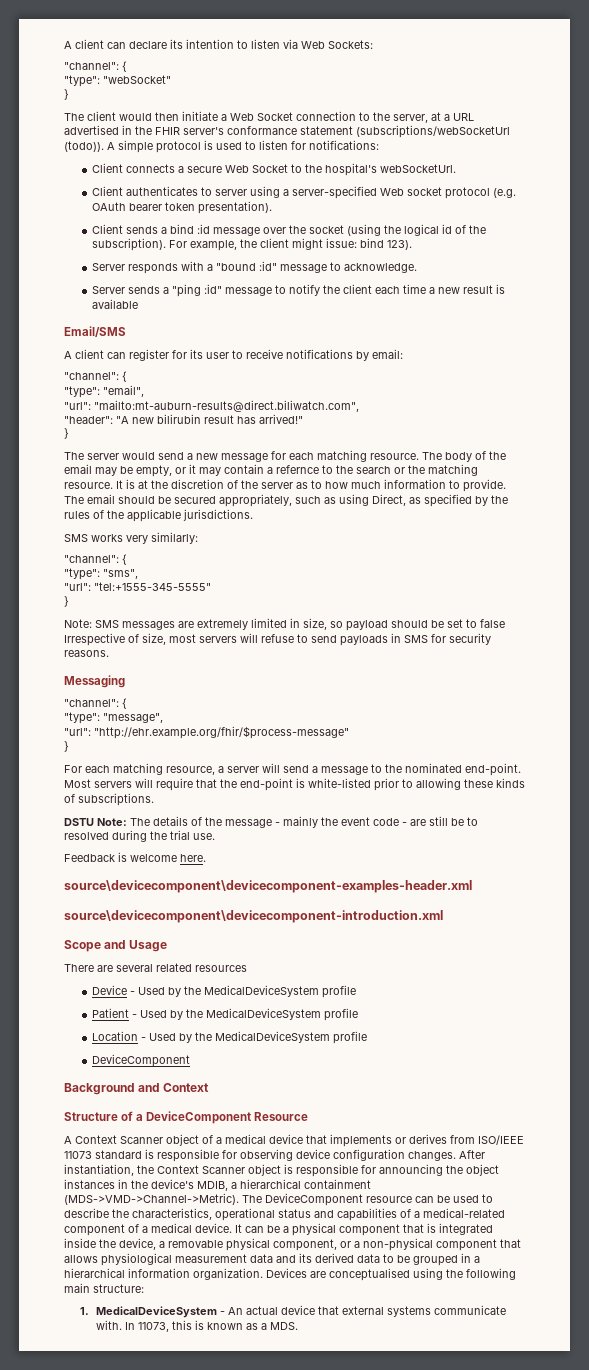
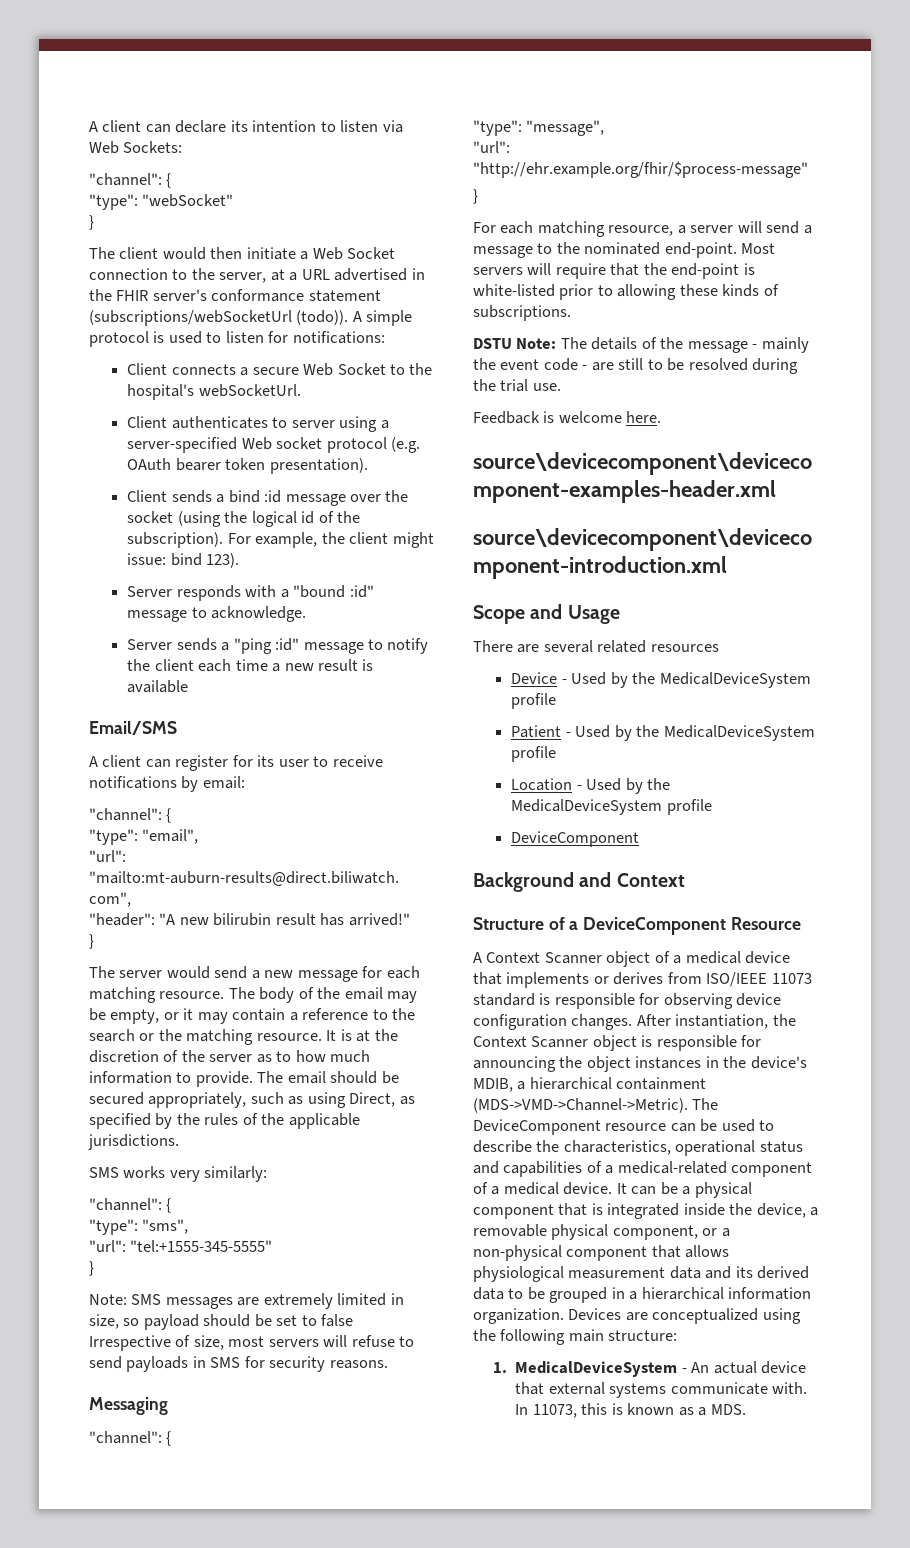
- The body of the email may be empty, or it may contain a refernce to the search or the matching resource.
+ The body of the email may be empty, or it may contain a reference to the search or the matching resource.
- DSTU Note: The details of the message - mainly the event code - are still be to resolved during the trial use.
+ DSTU Note: The details of the message - mainly the event code - are still to be resolved during the trial use.
- Devices are conceptualised using the following main structure:
+ Devices are conceptualized using the following main structure:

